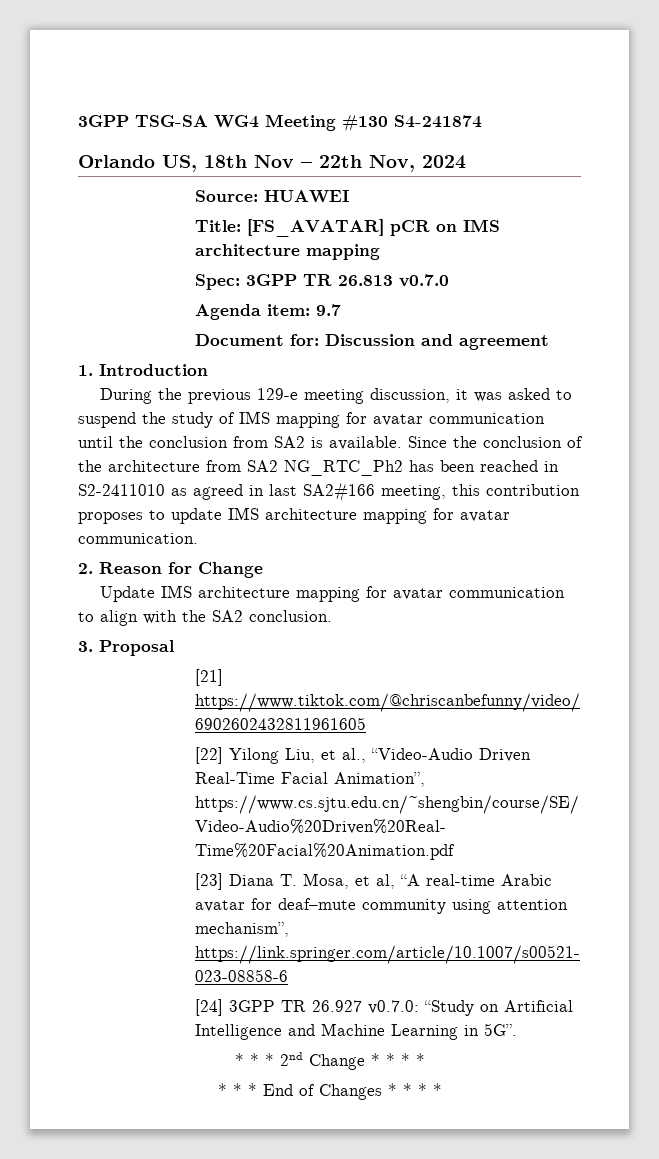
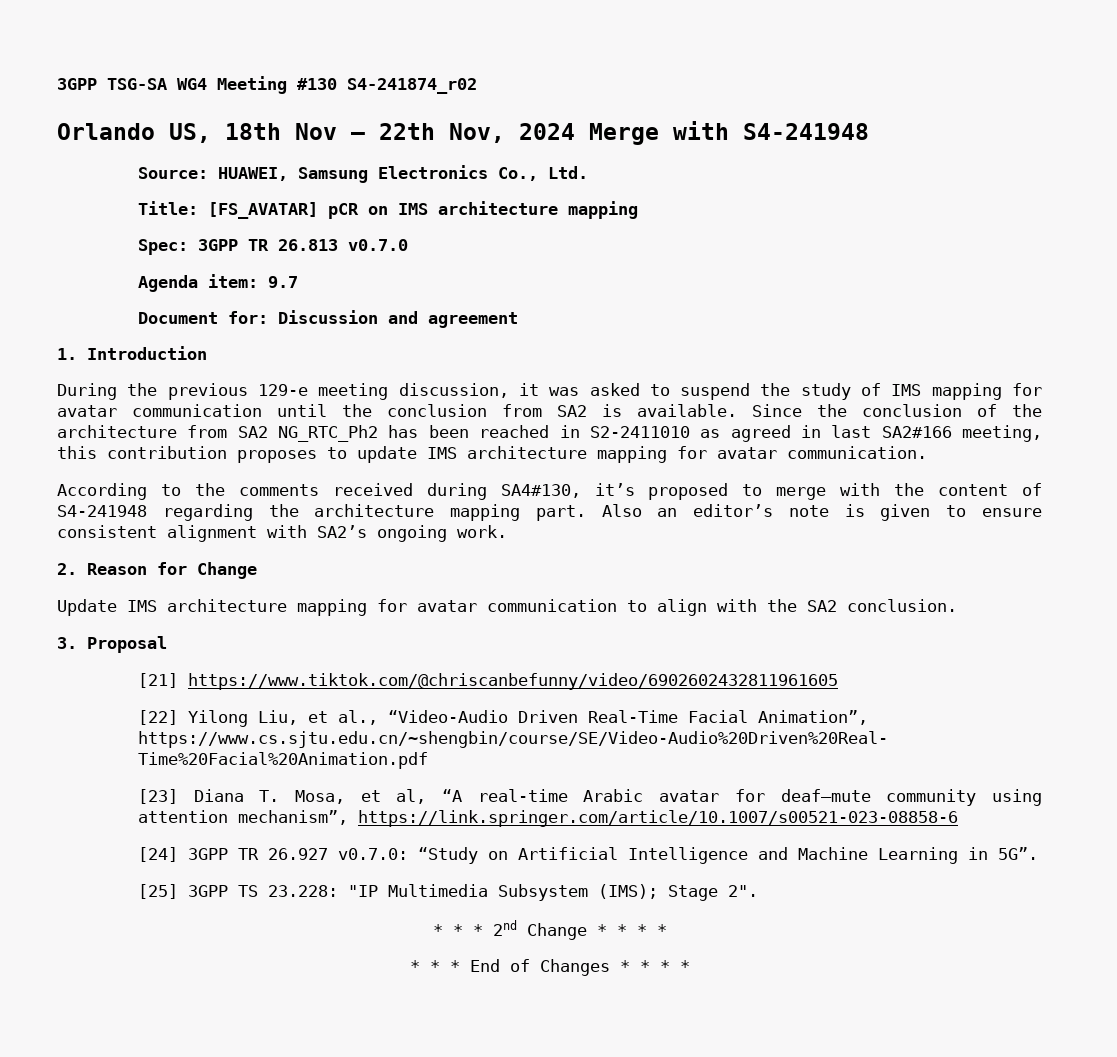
- 3GPP TSG-SA WG4 Meeting #130 S4-241874
+ 3GPP TSG-SA WG4 Meeting #130 S4-241874_r02
- Orlando US, 18th Nov – 22th Nov, 2024
- Source: HUAWEI
+ Orlando US, 18th Nov – 22th Nov, 2024 Merge with S4-241948
+ Source: HUAWEI, Samsung Electronics Co., Ltd.
+ According to the comments received during SA4#130, it’s proposed to merge with the content of S4-241948 regarding the architecture mapping part. Also an editor’s note is given to ensure consistent alignment with SA2’s ongoing work.
+ [25] 3GPP TS 23.228: "IP Multimedia Subsystem (IMS); Stage 2".

